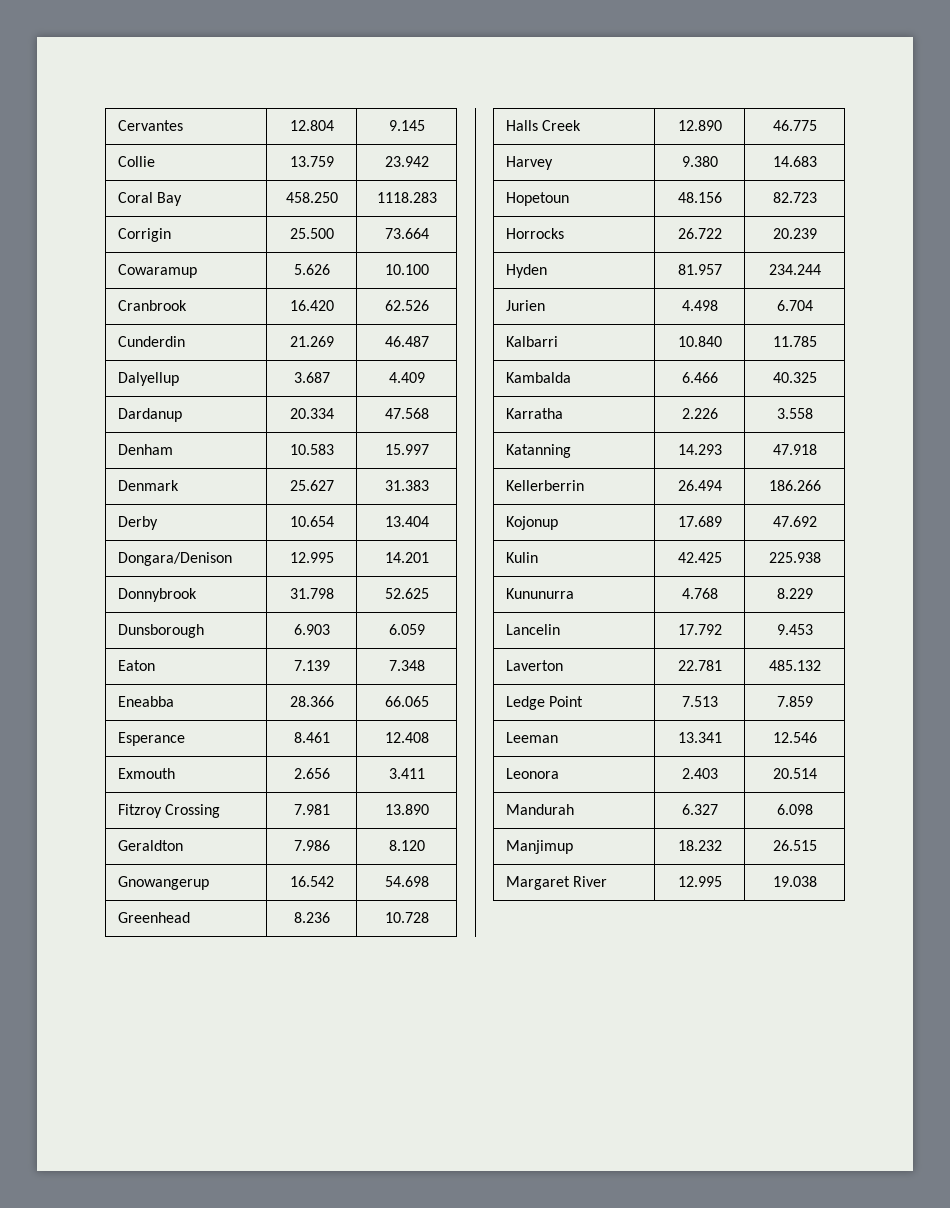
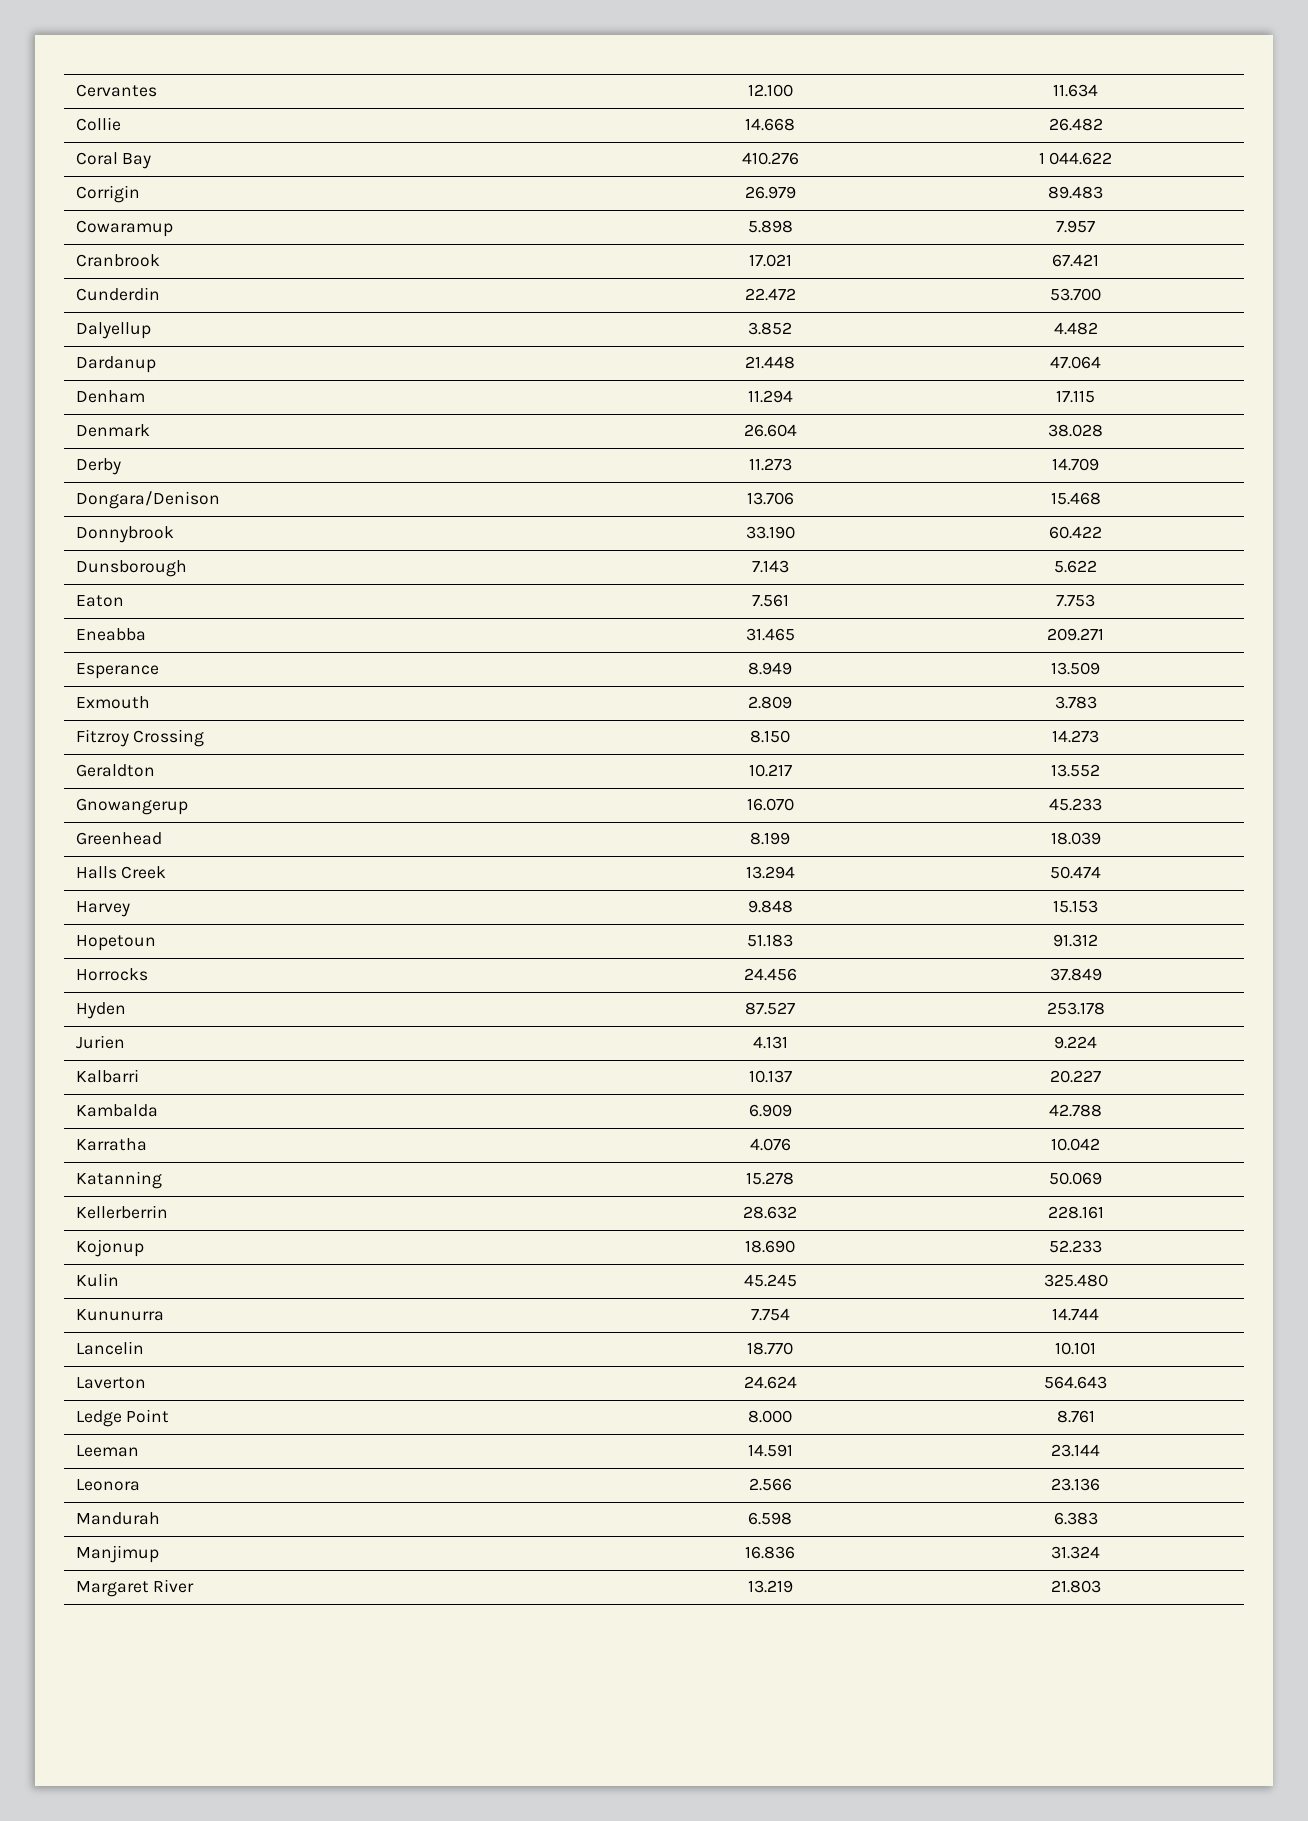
- Cervantes | 12.804 | 9.145
+ Cervantes | 12.100 | 11.634
- Collie | 13.759 | 23.942
+ Collie | 14.668 | 26.482
- Coral Bay | 458.250 | 1118.283
+ Coral Bay | 410.276 | 1 044.622
- Corrigin | 25.500 | 73.664
+ Corrigin | 26.979 | 89.483
- Cowaramup | 5.626 | 10.100
+ Cowaramup | 5.898 | 7.957
- Cranbrook | 16.420 | 62.526
+ Cranbrook | 17.021 | 67.421
- Cunderdin | 21.269 | 46.487
+ Cunderdin | 22.472 | 53.700
- Dalyellup | 3.687 | 4.409
+ Dalyellup | 3.852 | 4.482
- Dardanup | 20.334 | 47.568
+ Dardanup | 21.448 | 47.064
- Denham | 10.583 | 15.997
+ Denham | 11.294 | 17.115
- Denmark | 25.627 | 31.383
+ Denmark | 26.604 | 38.028
- Derby | 10.654 | 13.404
+ Derby | 11.273 | 14.709
- Dongara/Denison | 12.995 | 14.201
+ Dongara/Denison | 13.706 | 15.468
- Donnybrook | 31.798 | 52.625
+ Donnybrook | 33.190 | 60.422
- Dunsborough | 6.903 | 6.059
+ Dunsborough | 7.143 | 5.622
- Eaton | 7.139 | 7.348
+ Eaton | 7.561 | 7.753
- Eneabba | 28.366 | 66.065
+ Eneabba | 31.465 | 209.271
- Esperance | 8.461 | 12.408
+ Esperance | 8.949 | 13.509
- Exmouth | 2.656 | 3.411
+ Exmouth | 2.809 | 3.783
- Fitzroy Crossing | 7.981 | 13.890
+ Fitzroy Crossing | 8.150 | 14.273
- Geraldton | 7.986 | 8.120
+ Geraldton | 10.217 | 13.552
- Gnowangerup | 16.542 | 54.698
+ Gnowangerup | 16.070 | 45.233
- Greenhead | 8.236 | 10.728
+ Greenhead | 8.199 | 18.039
- Halls Creek | 12.890 | 46.775
+ Halls Creek | 13.294 | 50.474
- Harvey | 9.380 | 14.683
+ Harvey | 9.848 | 15.153
- Hopetoun | 48.156 | 82.723
+ Hopetoun | 51.183 | 91.312
- Horrocks | 26.722 | 20.239
+ Horrocks | 24.456 | 37.849
- Hyden | 81.957 | 234.244
+ Hyden | 87.527 | 253.178
- Jurien | 4.498 | 6.704
+ Jurien | 4.131 | 9.224
- Kalbarri | 10.840 | 11.785
+ Kalbarri | 10.137 | 20.227
- Kambalda | 6.466 | 40.325
+ Kambalda | 6.909 | 42.788
- Karratha | 2.226 | 3.558
+ Karratha | 4.076 | 10.042
- Katanning | 14.293 | 47.918
+ Katanning | 15.278 | 50.069
- Kellerberrin | 26.494 | 186.266
+ Kellerberrin | 28.632 | 228.161
- Kojonup | 17.689 | 47.692
+ Kojonup | 18.690 | 52.233
- Kulin | 42.425 | 225.938
+ Kulin | 45.245 | 325.480
- Kununurra | 4.768 | 8.229
+ Kununurra | 7.754 | 14.744
- Lancelin | 17.792 | 9.453
+ Lancelin | 18.770 | 10.101
- Laverton | 22.781 | 485.132
+ Laverton | 24.624 | 564.643
- Ledge Point | 7.513 | 7.859
+ Ledge Point | 8.000 | 8.761
- Leeman | 13.341 | 12.546
+ Leeman | 14.591 | 23.144
- Leonora | 2.403 | 20.514
+ Leonora | 2.566 | 23.136
- Mandurah | 6.327 | 6.098
+ Mandurah | 6.598 | 6.383
- Manjimup | 18.232 | 26.515
+ Manjimup | 16.836 | 31.324
- Margaret River | 12.995 | 19.038
+ Margaret River | 13.219 | 21.803

